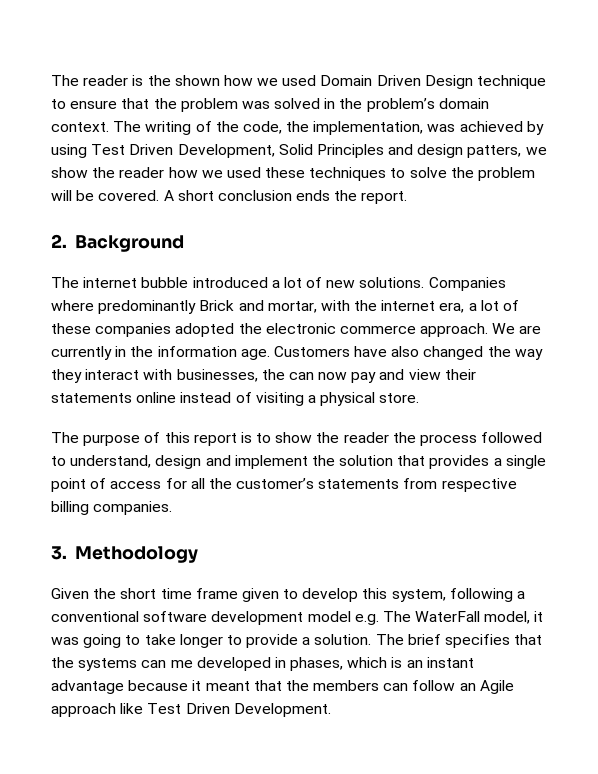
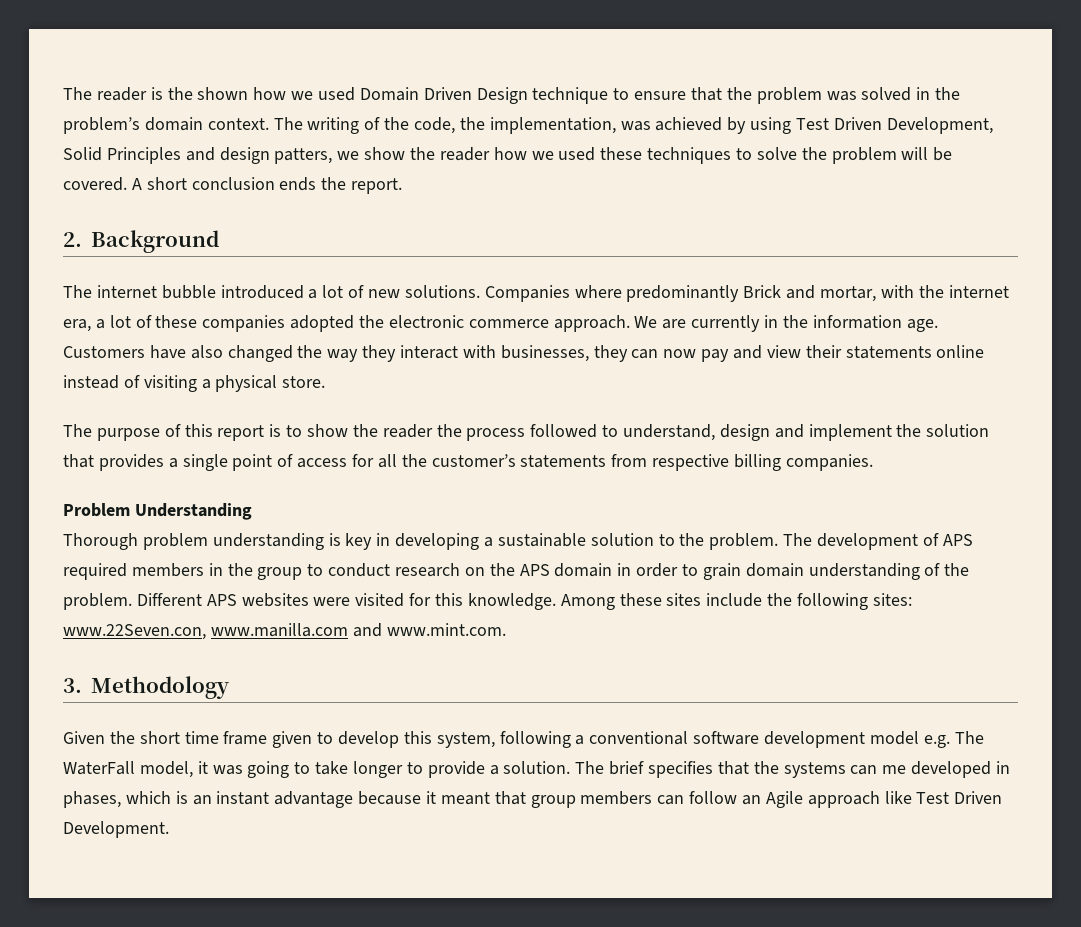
- Customers have also changed the way they interact with businesses, the can now pay and view their statements online instead of visiting a physical store.
+ Customers have also changed the way they interact with businesses, they can now pay and view their statements online instead of visiting a physical store.
+ Problem Understanding
+ Thorough problem understanding is key in developing a sustainable solution to the problem. The development of APS required members in the group to conduct research on the APS domain in order to grain domain understanding of the problem. Different APS websites were visited for this knowledge. Among these sites include the following sites: www.22Seven.con, www.manilla.com and www.mint.com.
- The brief specifies that the systems can me developed in phases, which is an instant advantage because it meant that the members can follow an Agile approach like Test Driven Development.
+ The brief specifies that the systems can me developed in phases, which is an instant advantage because it meant that group members can follow an Agile approach like Test Driven Development.

